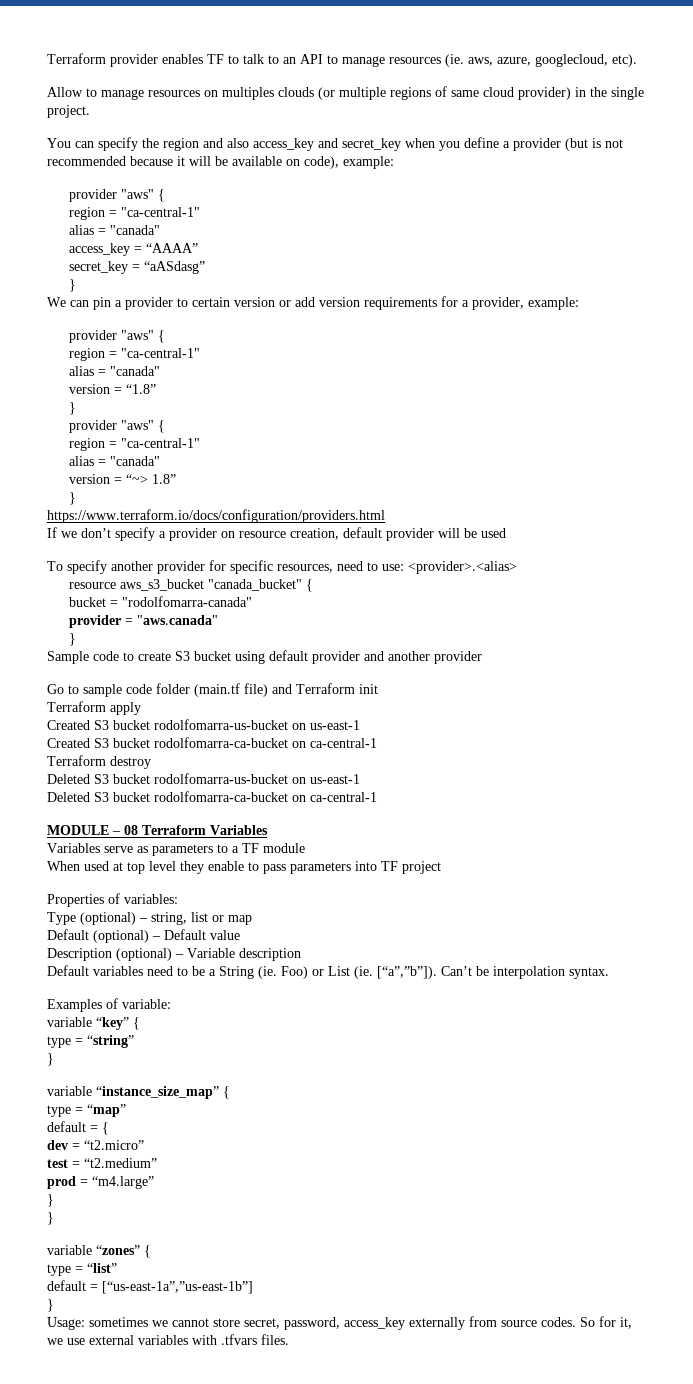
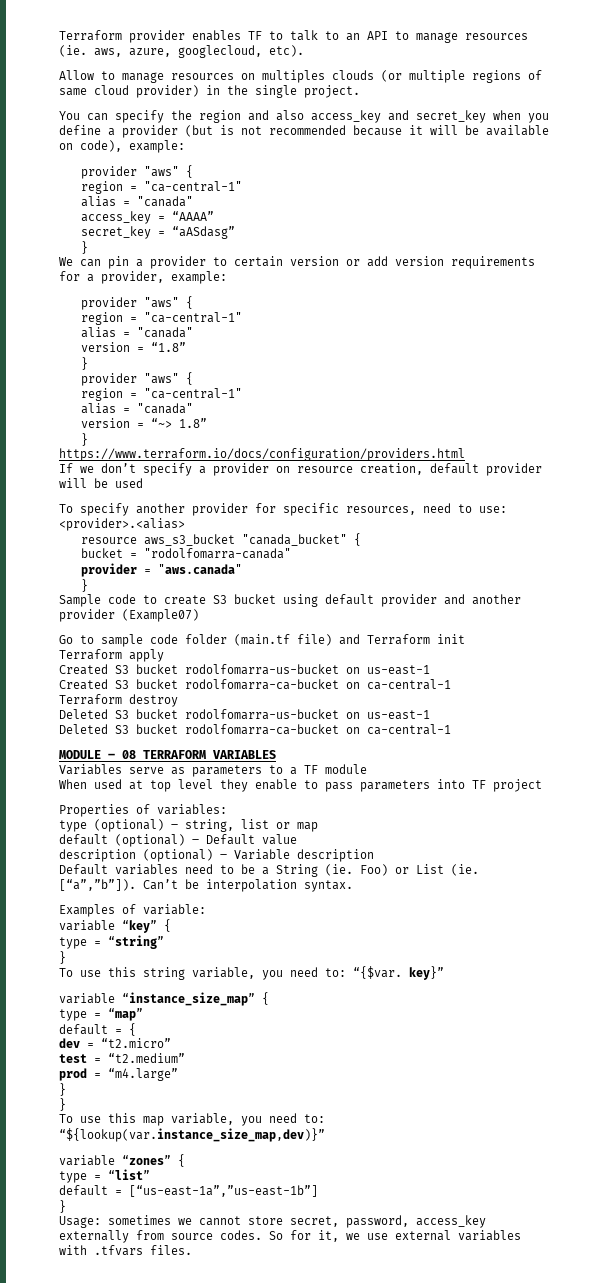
- Sample code to create S3 bucket using default provider and another provider
+ Sample code to create S3 bucket using default provider and another provider (Example07)
- MODULE – 08 Terraform Variables
+ MODULE – 08 TERRAFORM VARIABLES
- Type (optional) – string, list or map
+ type (optional) – string, list or map
- Default (optional) – Default value
+ default (optional) – Default value
- Description (optional) – Variable description
+ description (optional) – Variable description
+ To use this string variable, you need to: “{$var. key}”
+ To use this map variable, you need to: “${lookup(var.instance_size_map,dev)}”

